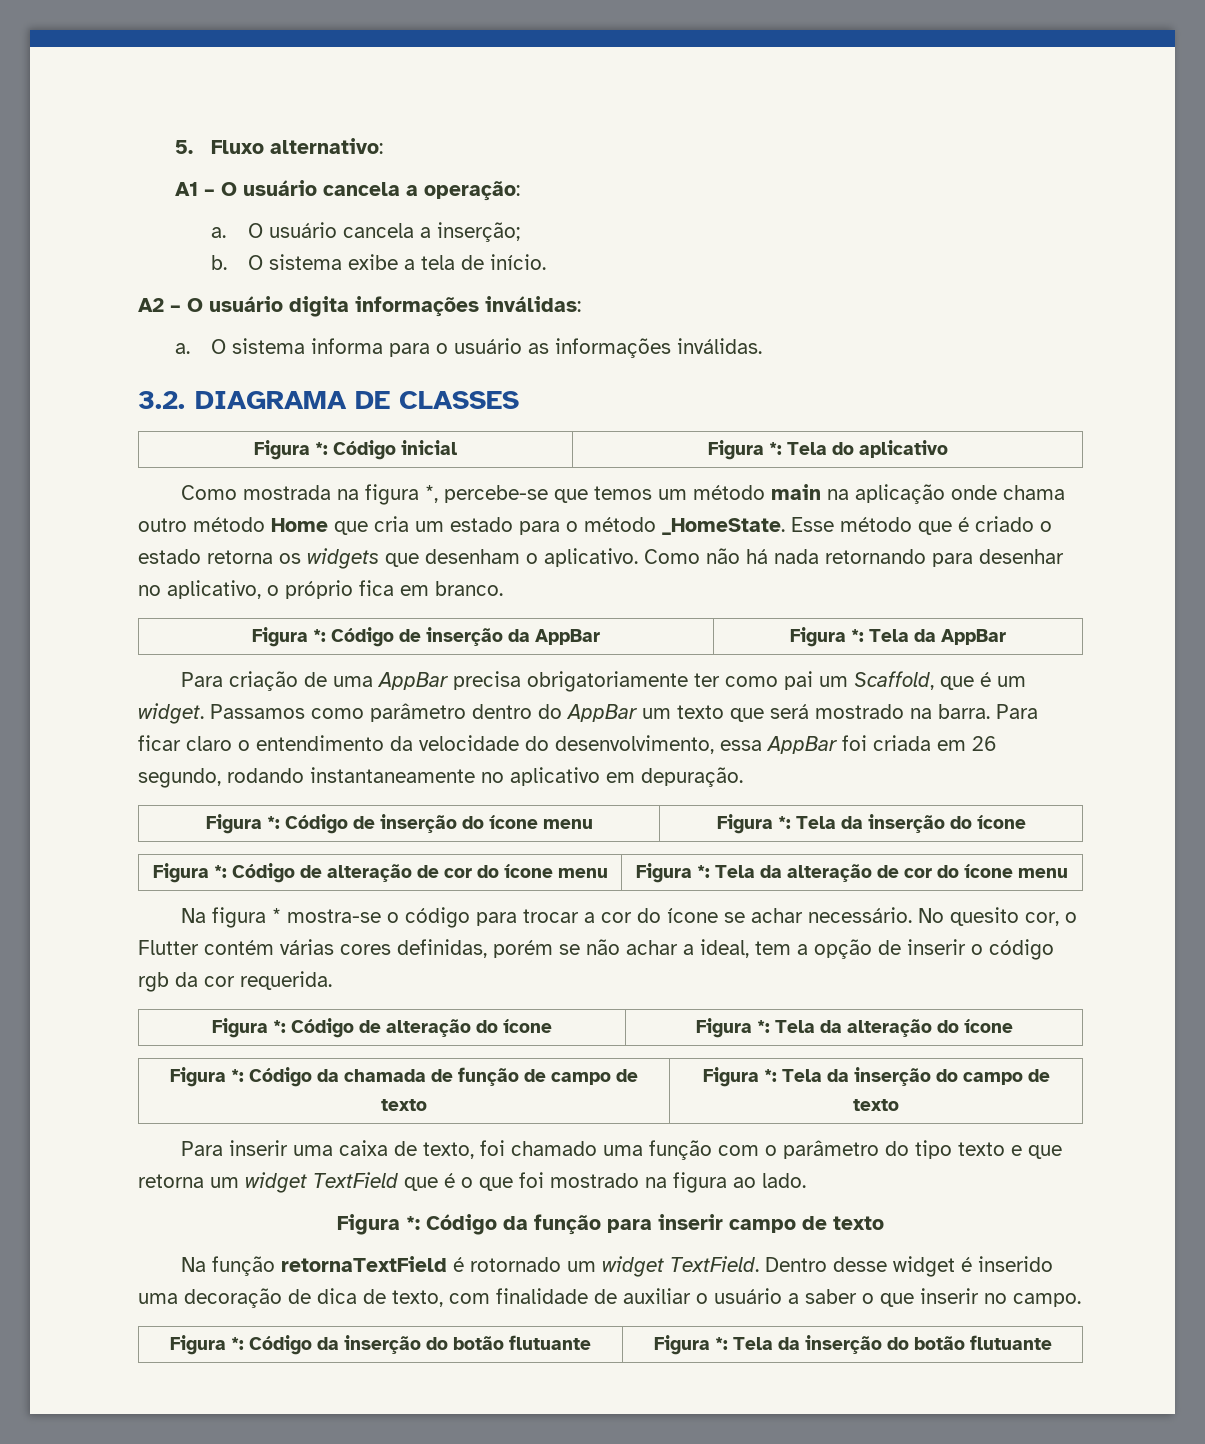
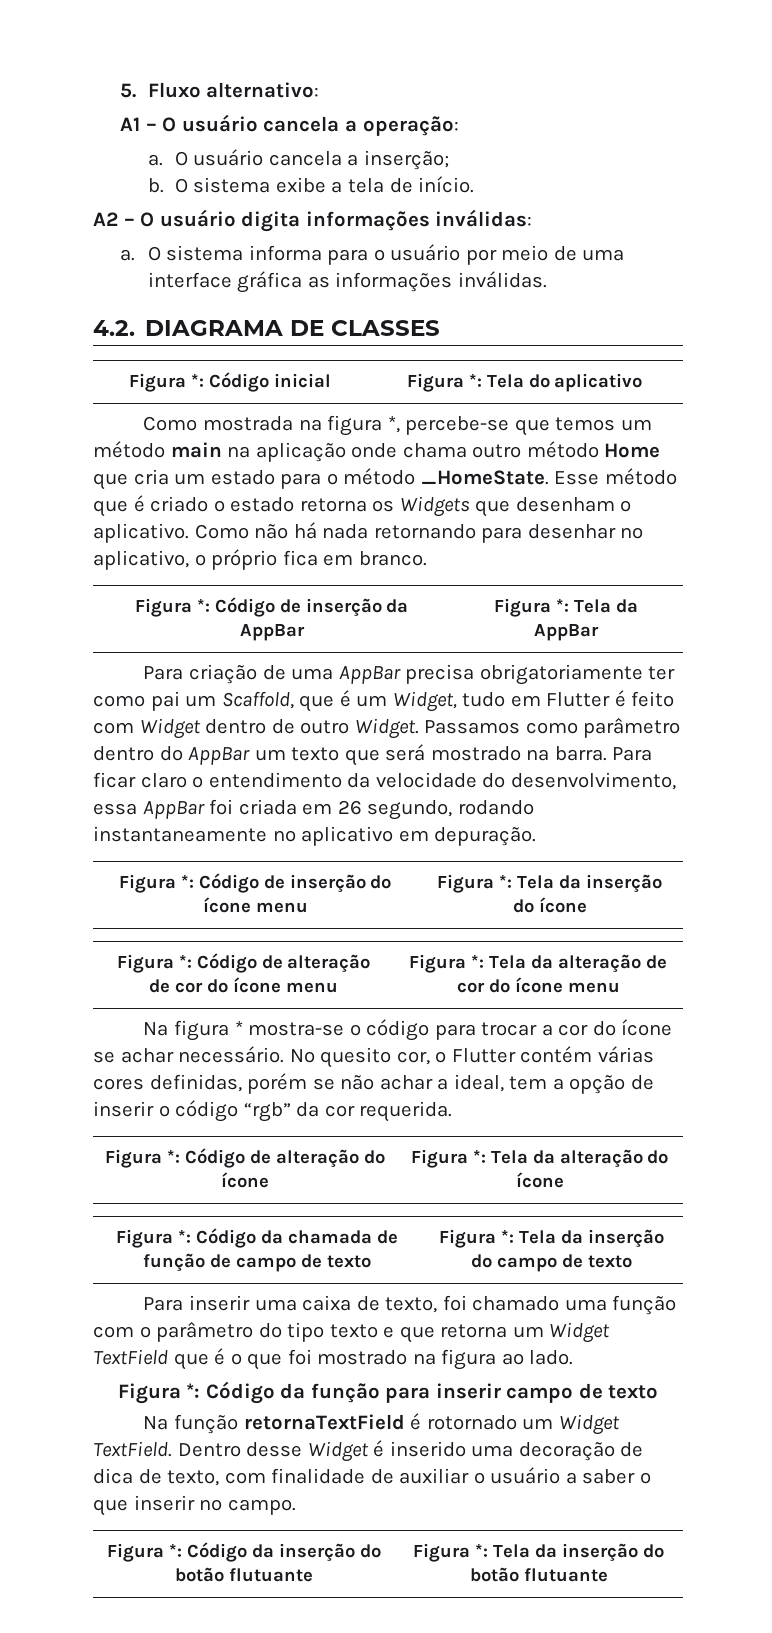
- O sistema informa para o usuário as informações inválidas.
+ O sistema informa para o usuário por meio de uma interface gráfica as informações inválidas.
- 3.2. DIAGRAMA DE CLASSES
+ 4.2. DIAGRAMA DE CLASSES
- Esse método que é criado o estado retorna os widgets que desenham o aplicativo.
+ Esse método que é criado o estado retorna os Widgets que desenham o aplicativo.
- Para criação de uma AppBar precisa obrigatoriamente ter como pai um Scaffold, que é um widget.
+ Para criação de uma AppBar precisa obrigatoriamente ter como pai um Scaffold, que é um Widget, tudo em Flutter é feito com Widget dentro de outro Widget.
- No quesito cor, o Flutter contém várias cores definidas, porém se não achar a ideal, tem a opção de inserir o código rgb da cor requerida.
+ No quesito cor, o Flutter contém várias cores definidas, porém se não achar a ideal, tem a opção de inserir o código “rgb” da cor requerida.
- Para inserir uma caixa de texto, foi chamado uma função com o parâmetro do tipo texto e que retorna um widget TextField que é o que foi mostrado na figura ao lado.
+ Para inserir uma caixa de texto, foi chamado uma função com o parâmetro do tipo texto e que retorna um Widget TextField que é o que foi mostrado na figura ao lado.
- Na função retornaTextField é rotornado um widget TextField.
+ Na função retornaTextField é rotornado um Widget TextField.
- Dentro desse widget é inserido uma decoração de dica de texto, com finalidade de auxiliar o usuário a saber o que inserir no campo.
+ Dentro desse Widget é inserido uma decoração de dica de texto, com finalidade de auxiliar o usuário a saber o que inserir no campo.

